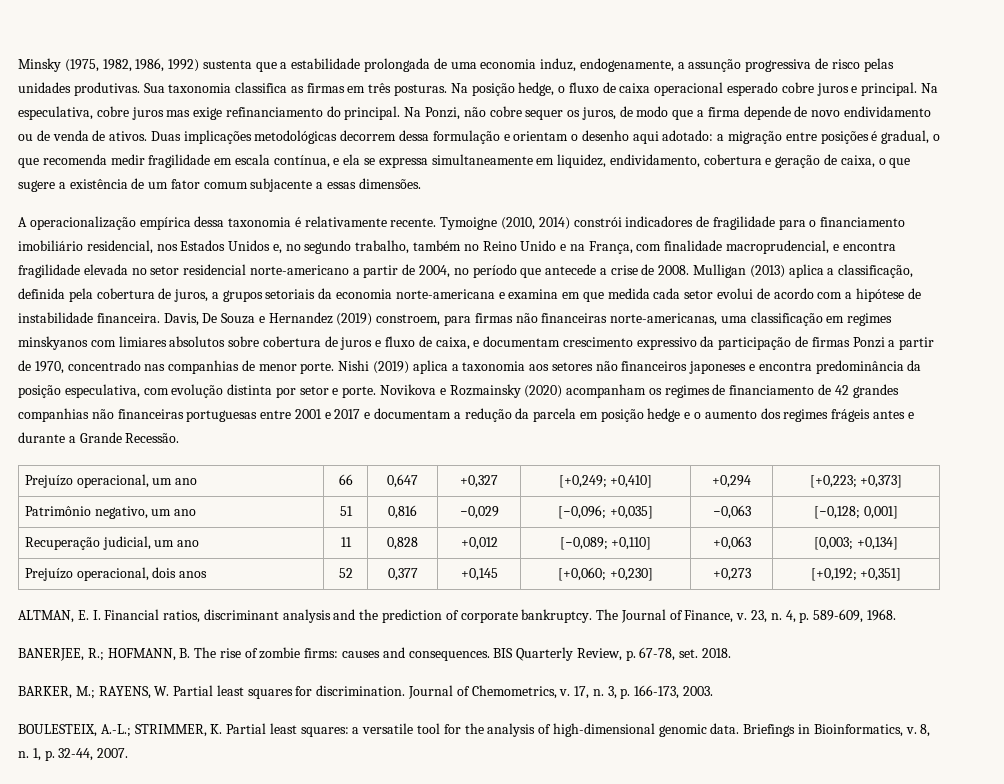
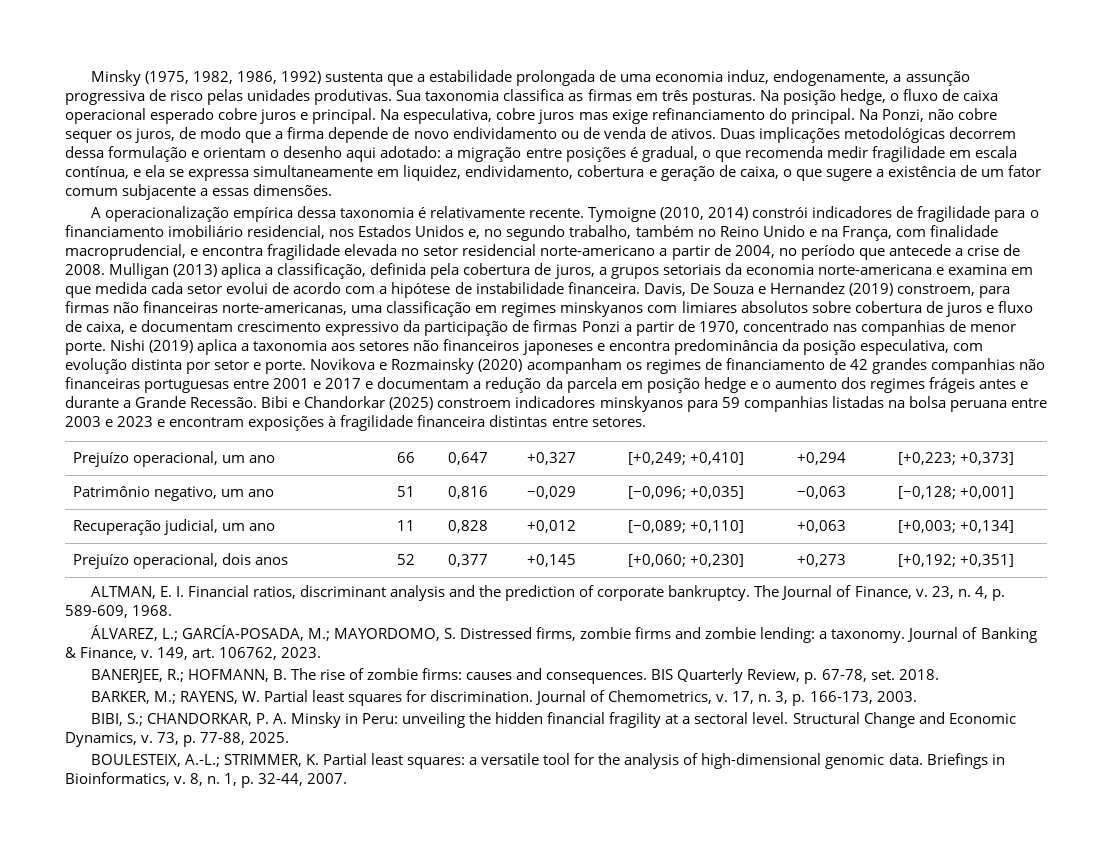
+ Bibi e Chandorkar (2025) constroem indicadores minskyanos para 59 companhias listadas na bolsa peruana entre 2003 e 2023 e encontram exposições à fragilidade financeira distintas entre setores.
- Patrimônio negativo, um ano | 51 | 0,816 | −0,029 | [−0,096; +0,035] | −0,063 | [−0,128; 0,001]
+ Patrimônio negativo, um ano | 51 | 0,816 | −0,029 | [−0,096; +0,035] | −0,063 | [−0,128; +0,001]
- Recuperação judicial, um ano | 11 | 0,828 | +0,012 | [−0,089; +0,110] | +0,063 | [0,003; +0,134]
+ Recuperação judicial, um ano | 11 | 0,828 | +0,012 | [−0,089; +0,110] | +0,063 | [+0,003; +0,134]
+ ÁLVAREZ, L.; GARCÍA-POSADA, M.; MAYORDOMO, S. Distressed firms, zombie firms and zombie lending: a taxonomy. Journal of Banking & Finance, v. 149, art. 106762, 2023.
+ BIBI, S.; CHANDORKAR, P. A. Minsky in Peru: unveiling the hidden financial fragility at a sectoral level. Structural Change and Economic Dynamics, v. 73, p. 77-88, 2025.

